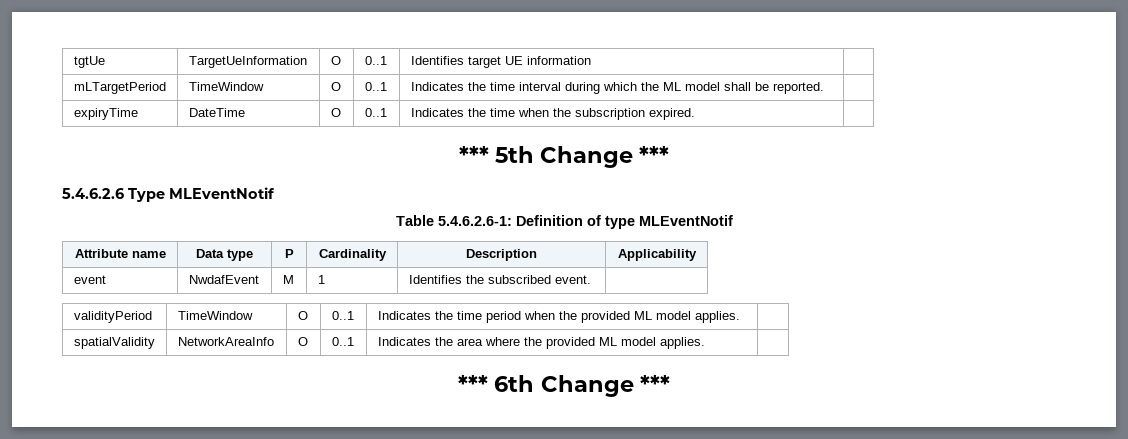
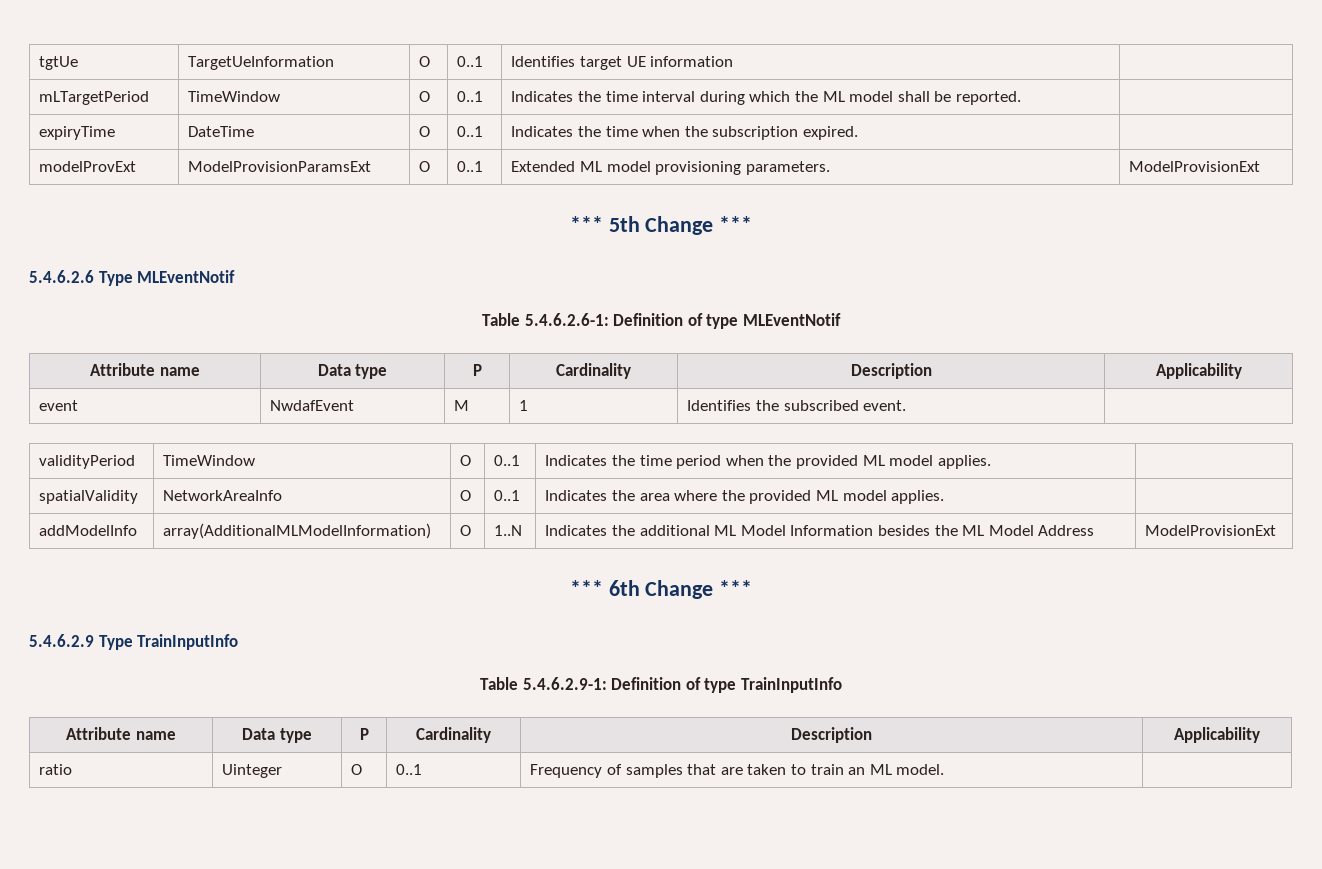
+ modelProvExt | ModelProvisionParamsExt | O | 0..1 | Extended ML model provisioning parameters. | ModelProvisionExt
+ addModelInfo | array(AdditionalMLModelInformation) | O | 1..N | Indicates the additional ML Model Information besides the ML Model Address | ModelProvisionExt
  *** 6th Change ***
+ 5.4.6.2.9 Type TrainInputInfo
+ Table 5.4.6.2.9-1: Definition of type TrainInputInfo
+ Attribute name | Data type | P | Cardinality | Description | Applicability
+ ratio | Uinteger | O | 0..1 | Frequency of samples that are taken to train an ML model. |

